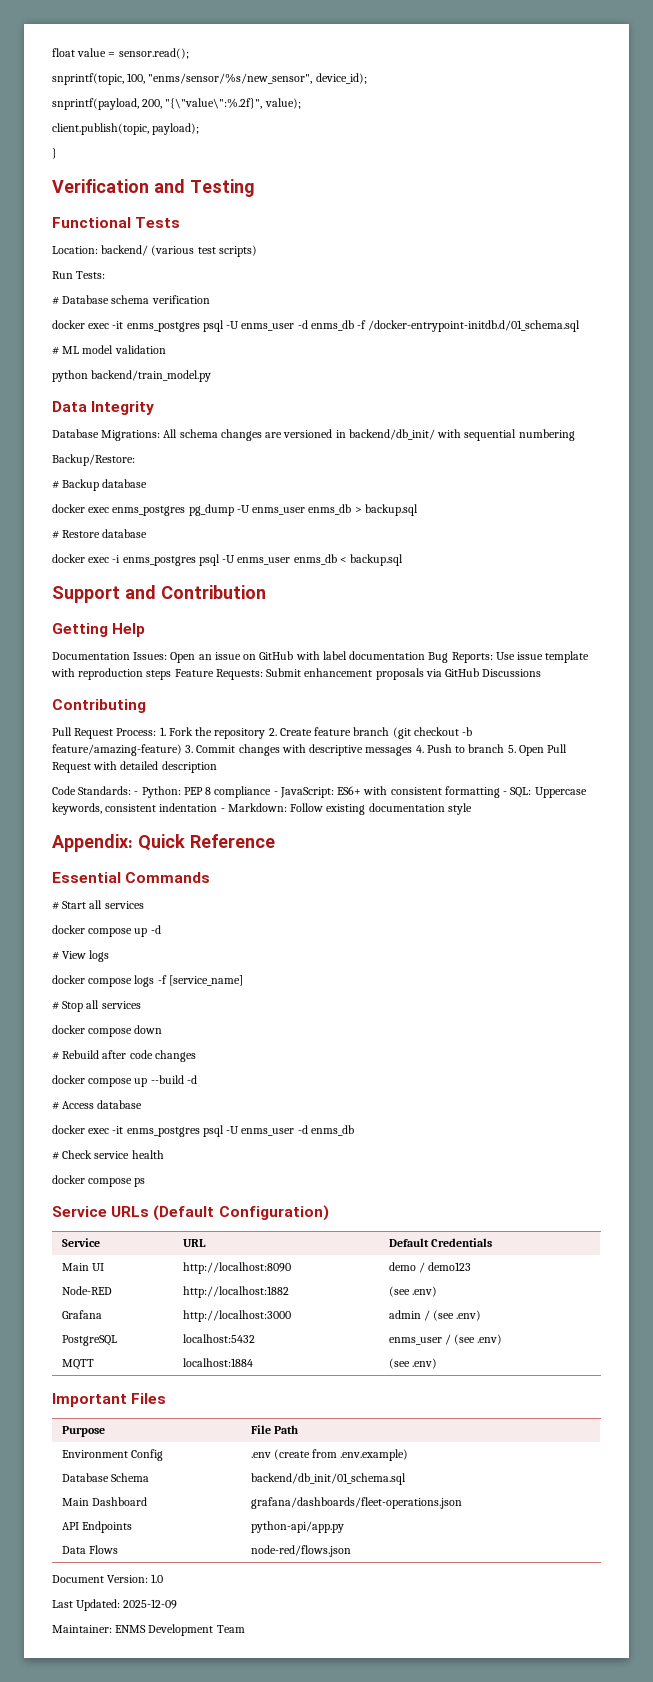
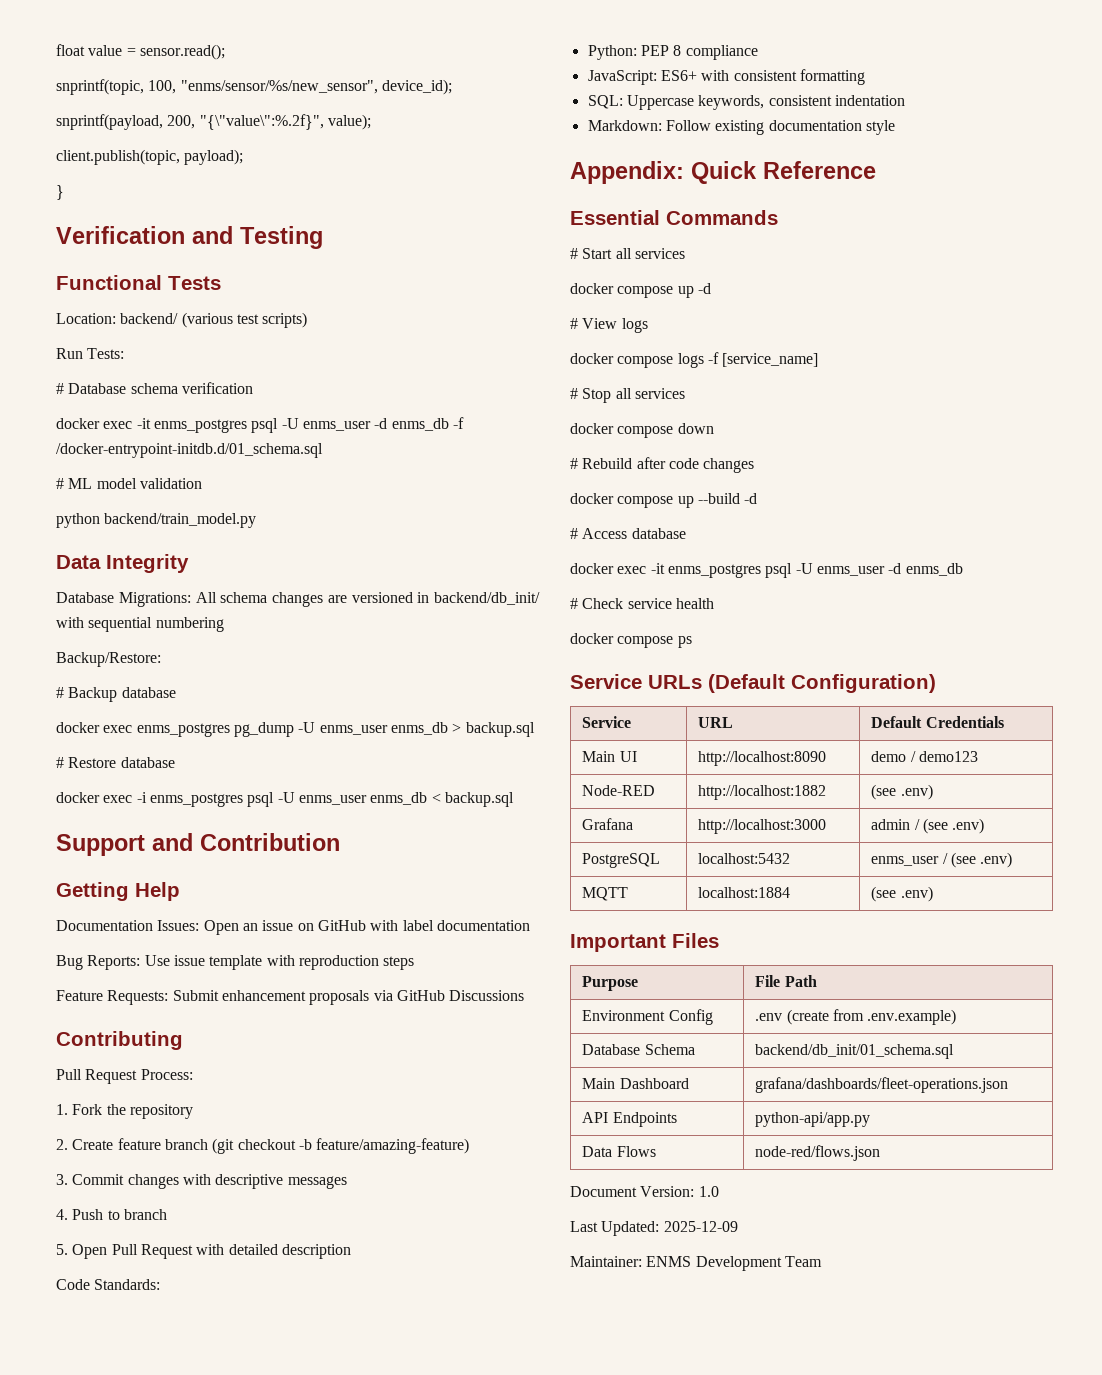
- Documentation Issues: Open an issue on GitHub with label documentation Bug Reports: Use issue template with reproduction steps Feature Requests: Submit enhancement proposals via GitHub Discussions
+ Documentation Issues: Open an issue on GitHub with label documentation
+ Bug Reports: Use issue template with reproduction steps
+ Feature Requests: Submit enhancement proposals via GitHub Discussions
- Pull Request Process: 1. Fork the repository 2. Create feature branch (git checkout -b feature/amazing-feature) 3. Commit changes with descriptive messages 4. Push to branch 5. Open Pull Request with detailed description
+ Pull Request Process:
+ 1. Fork the repository
+ 2. Create feature branch (git checkout -b feature/amazing-feature)
+ 3. Commit changes with descriptive messages
+ 4. Push to branch
+ 5. Open Pull Request with detailed description
- Code Standards: - Python: PEP 8 compliance - JavaScript: ES6+ with consistent formatting - SQL: Uppercase keywords, consistent indentation - Markdown: Follow existing documentation style
+ Code Standards:
+ Python: PEP 8 compliance
+ JavaScript: ES6+ with consistent formatting
+ SQL: Uppercase keywords, consistent indentation
+ Markdown: Follow existing documentation style

